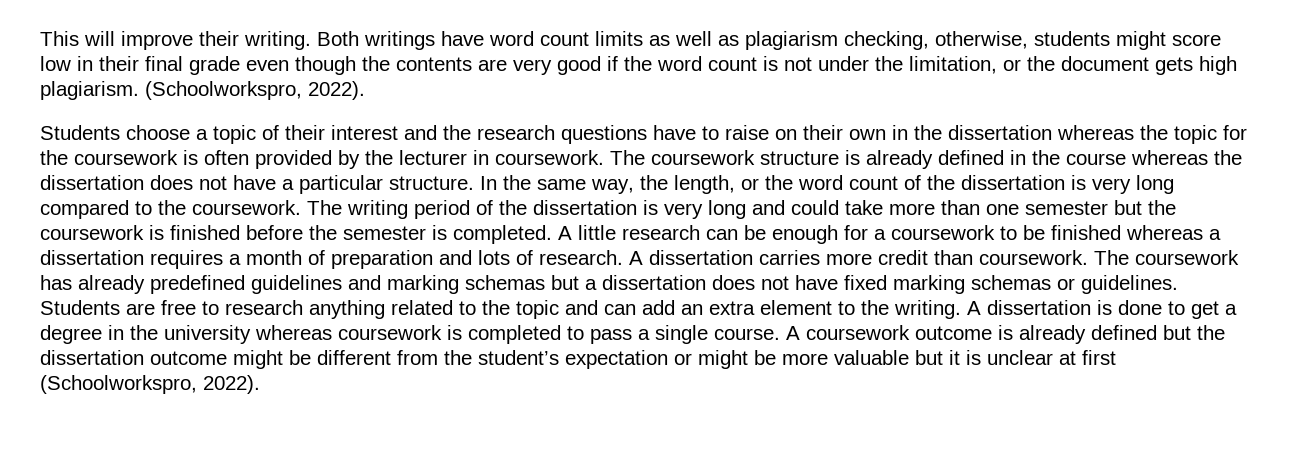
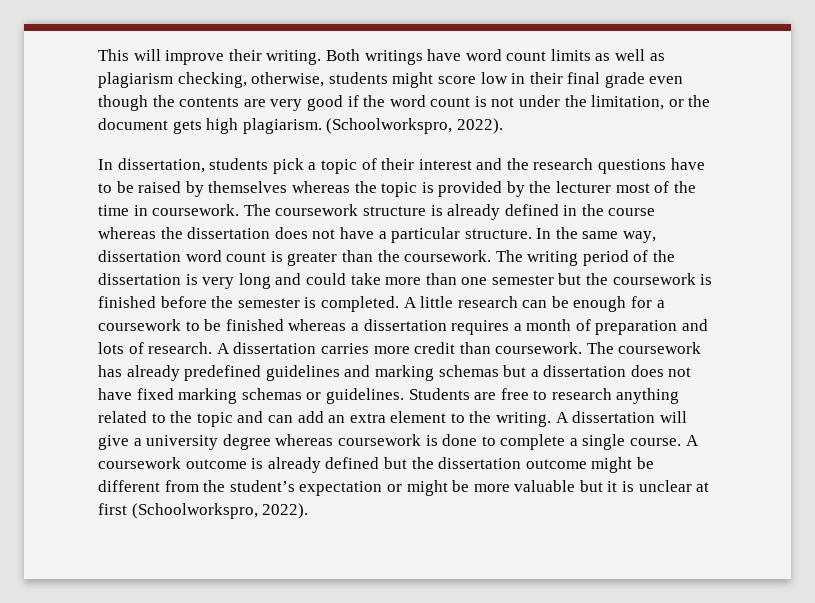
- Students choose a topic of their interest and the research questions have to raise on their own in the dissertation whereas the topic for the coursework is often provided by the lecturer in coursework.
+ In dissertation, students pick a topic of their interest and the research questions have to be raised by themselves whereas the topic is provided by the lecturer most of the time in coursework.
- In the same way, the length, or the word count of the dissertation is very long compared to the coursework.
+ In the same way, dissertation word count is greater than the coursework.
- A dissertation is done to get a degree in the university whereas coursework is completed to pass a single course.
+ A dissertation will give a university degree whereas coursework is done to complete a single course.

